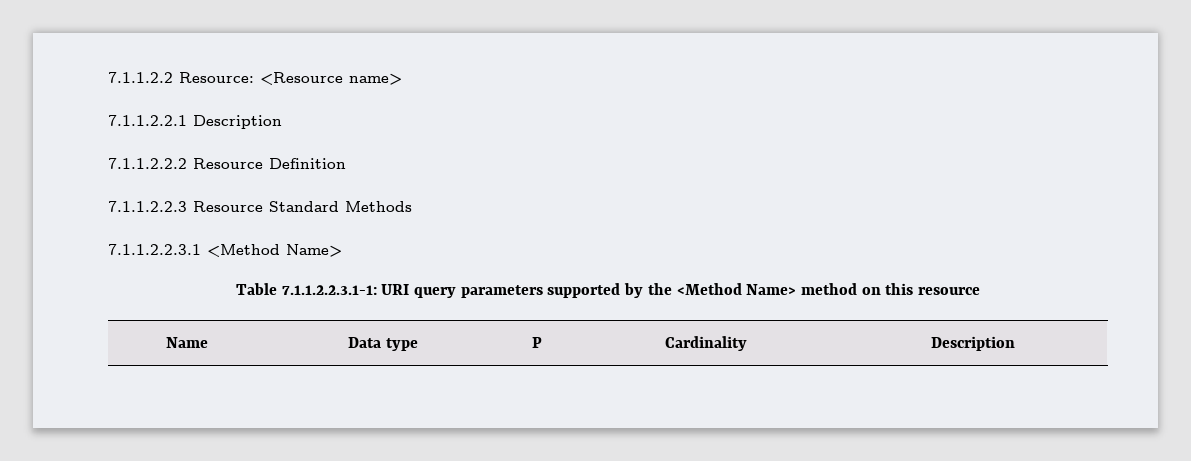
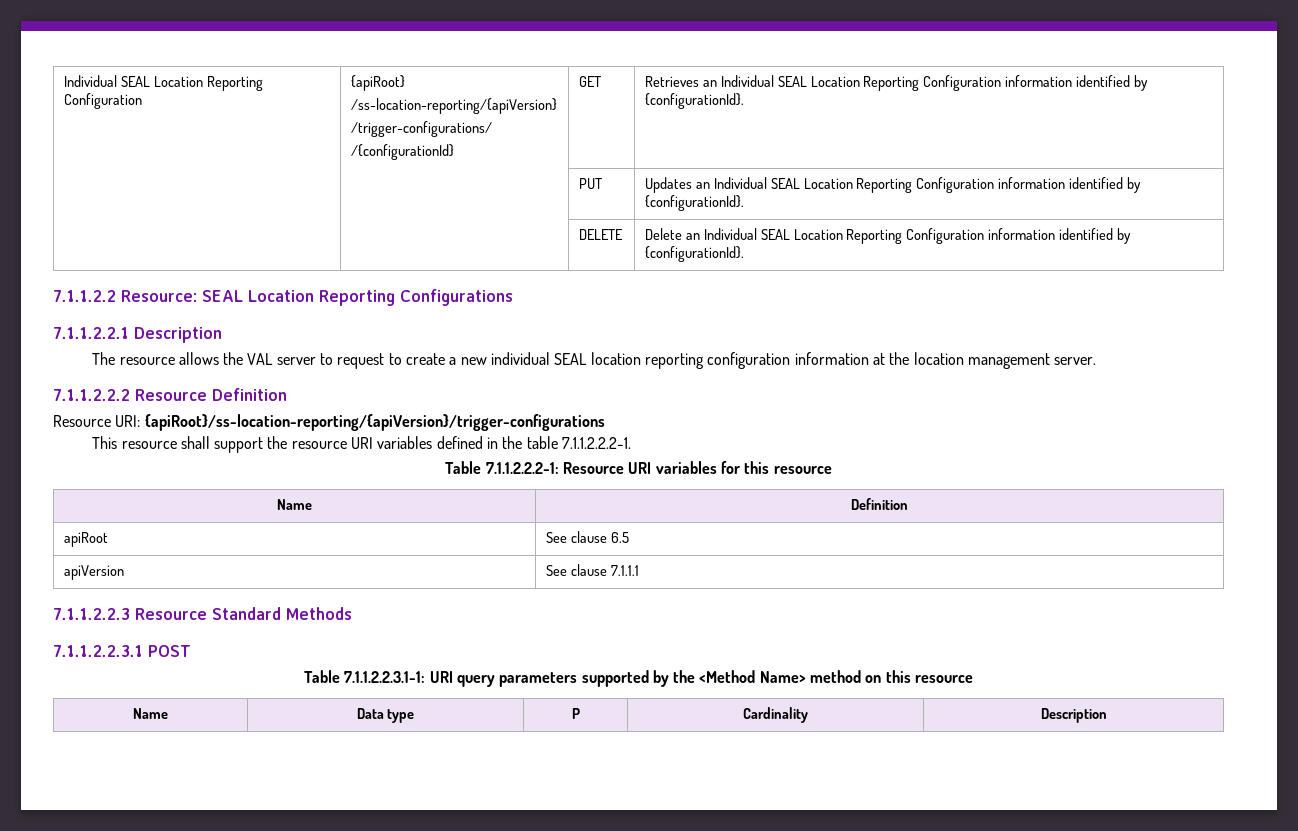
- 7.1.1.2.2 Resource: <Resource name>
+ Individual SEAL Location Reporting Configuration | {apiRoot}
+ /ss-location-reporting/{apiVersion}
+ /trigger-configurations/
+ /{configurationId} | GET | Retrieves an Individual SEAL Location Reporting Configuration information identified by {configurationId}.
+ | | PUT | Updates an Individual SEAL Location Reporting Configuration information identified by {configurationId}.
+ | | DELETE | Delete an Individual SEAL Location Reporting Configuration information identified by {configurationId}.
+ 7.1.1.2.2 Resource: SEAL Location Reporting Configurations
  7.1.1.2.2.1 Description
+ The resource allows the VAL server to request to create a new individual SEAL location reporting configuration information at the location management server.
  7.1.1.2.2.2 Resource Definition
+ Resource URI: {apiRoot}/ss-location-reporting/{apiVersion}/trigger-configurations
+ This resource shall support the resource URI variables defined in the table 7.1.1.2.2.2-1.
+ Table 7.1.1.2.2.2-1: Resource URI variables for this resource
+ Name | Definition
+ apiRoot | See clause 6.5
+ apiVersion | See clause 7.1.1.1
- 7.1.1.2.2.3.1 <Method Name>
+ 7.1.1.2.2.3.1 POST

